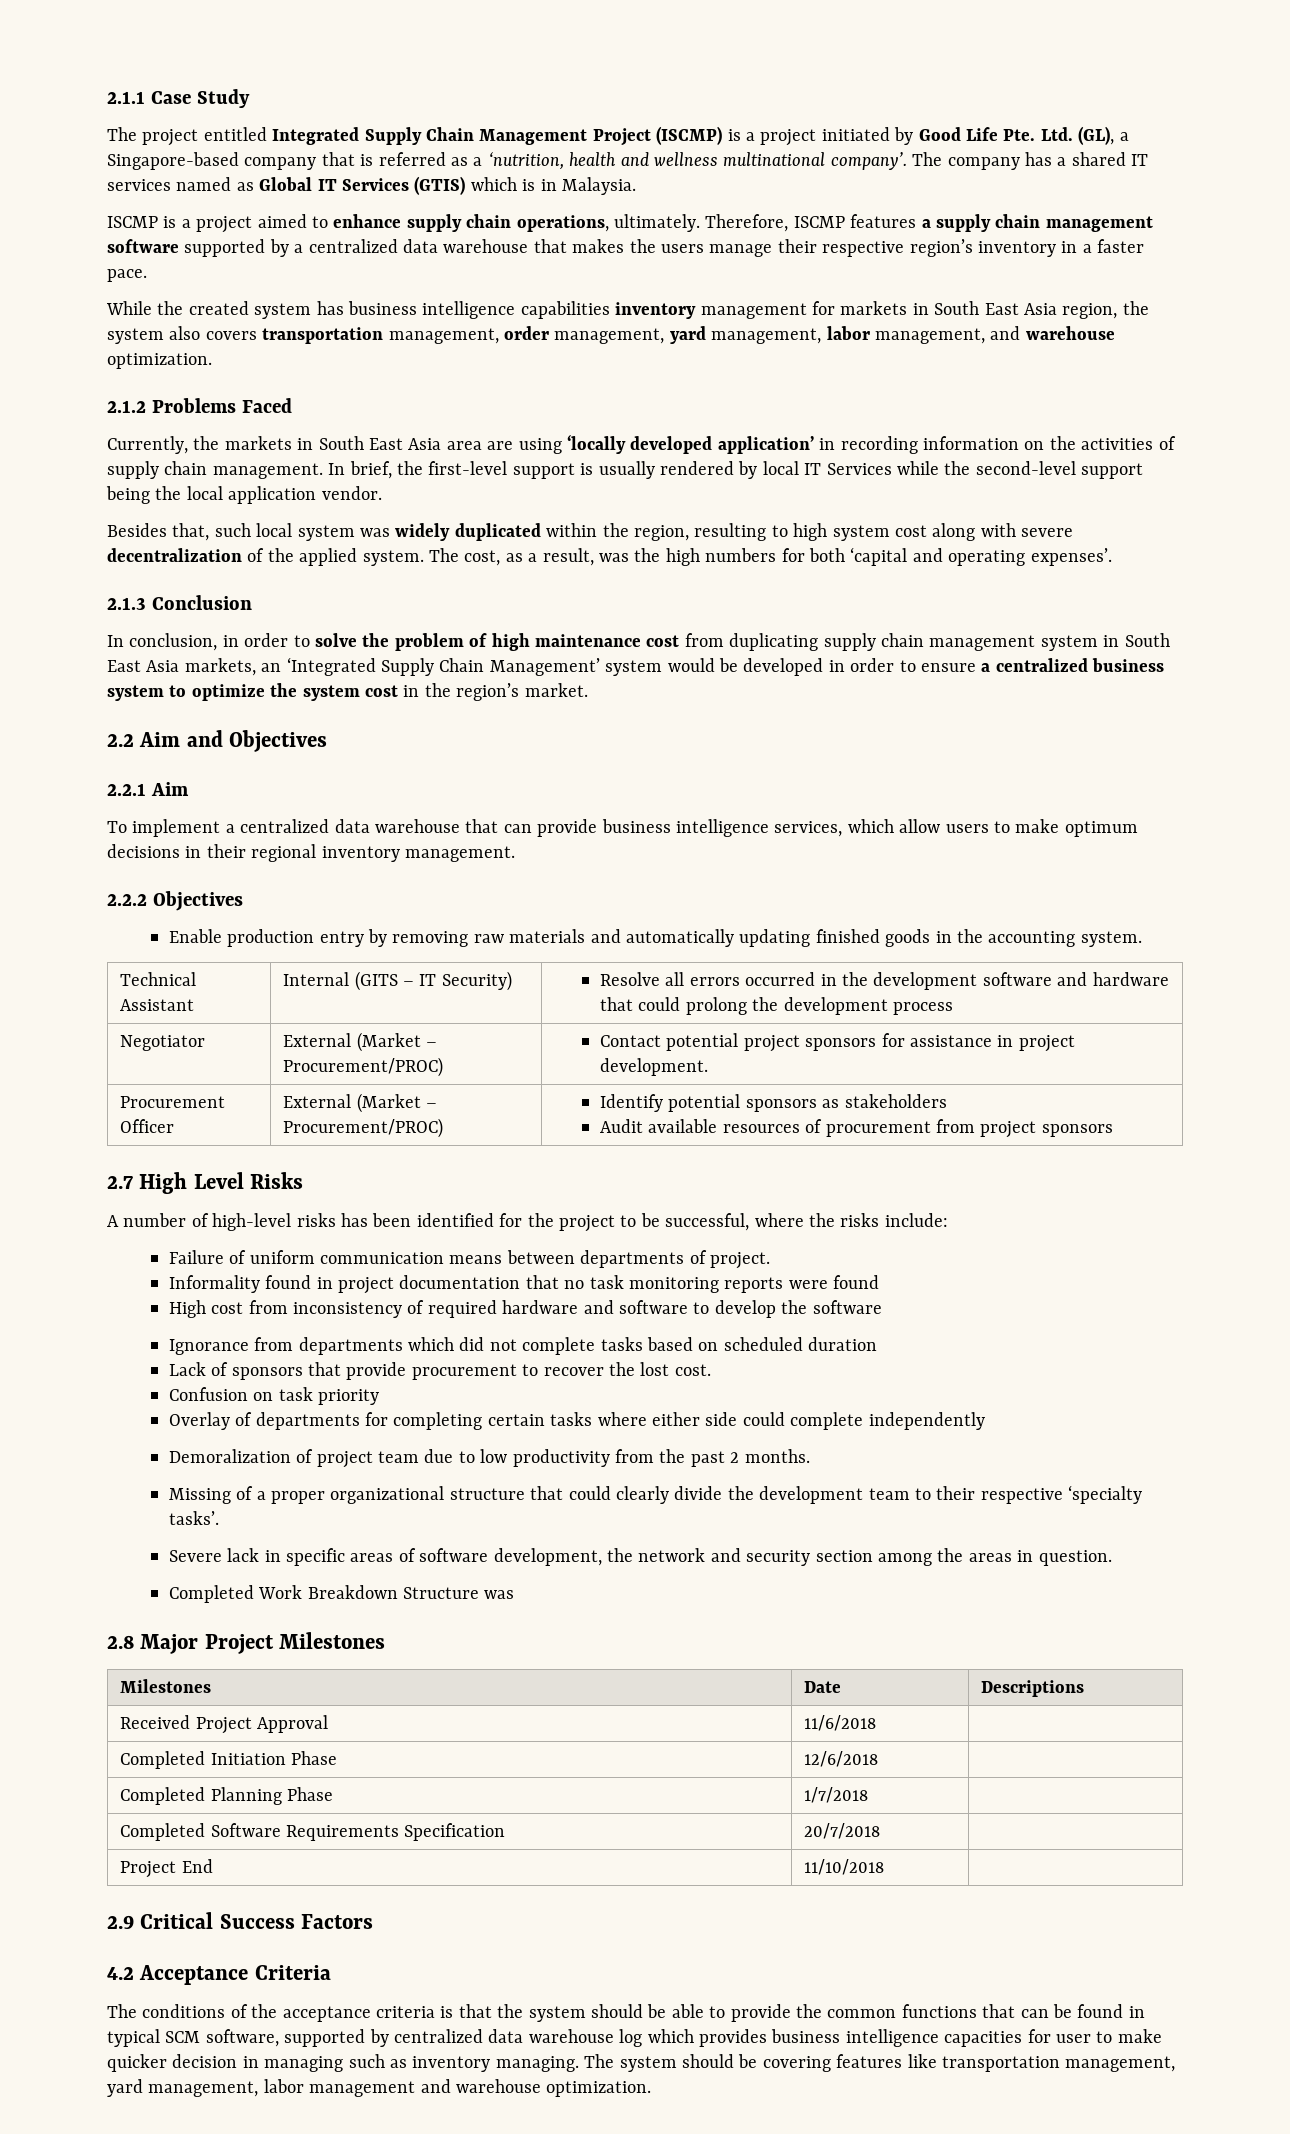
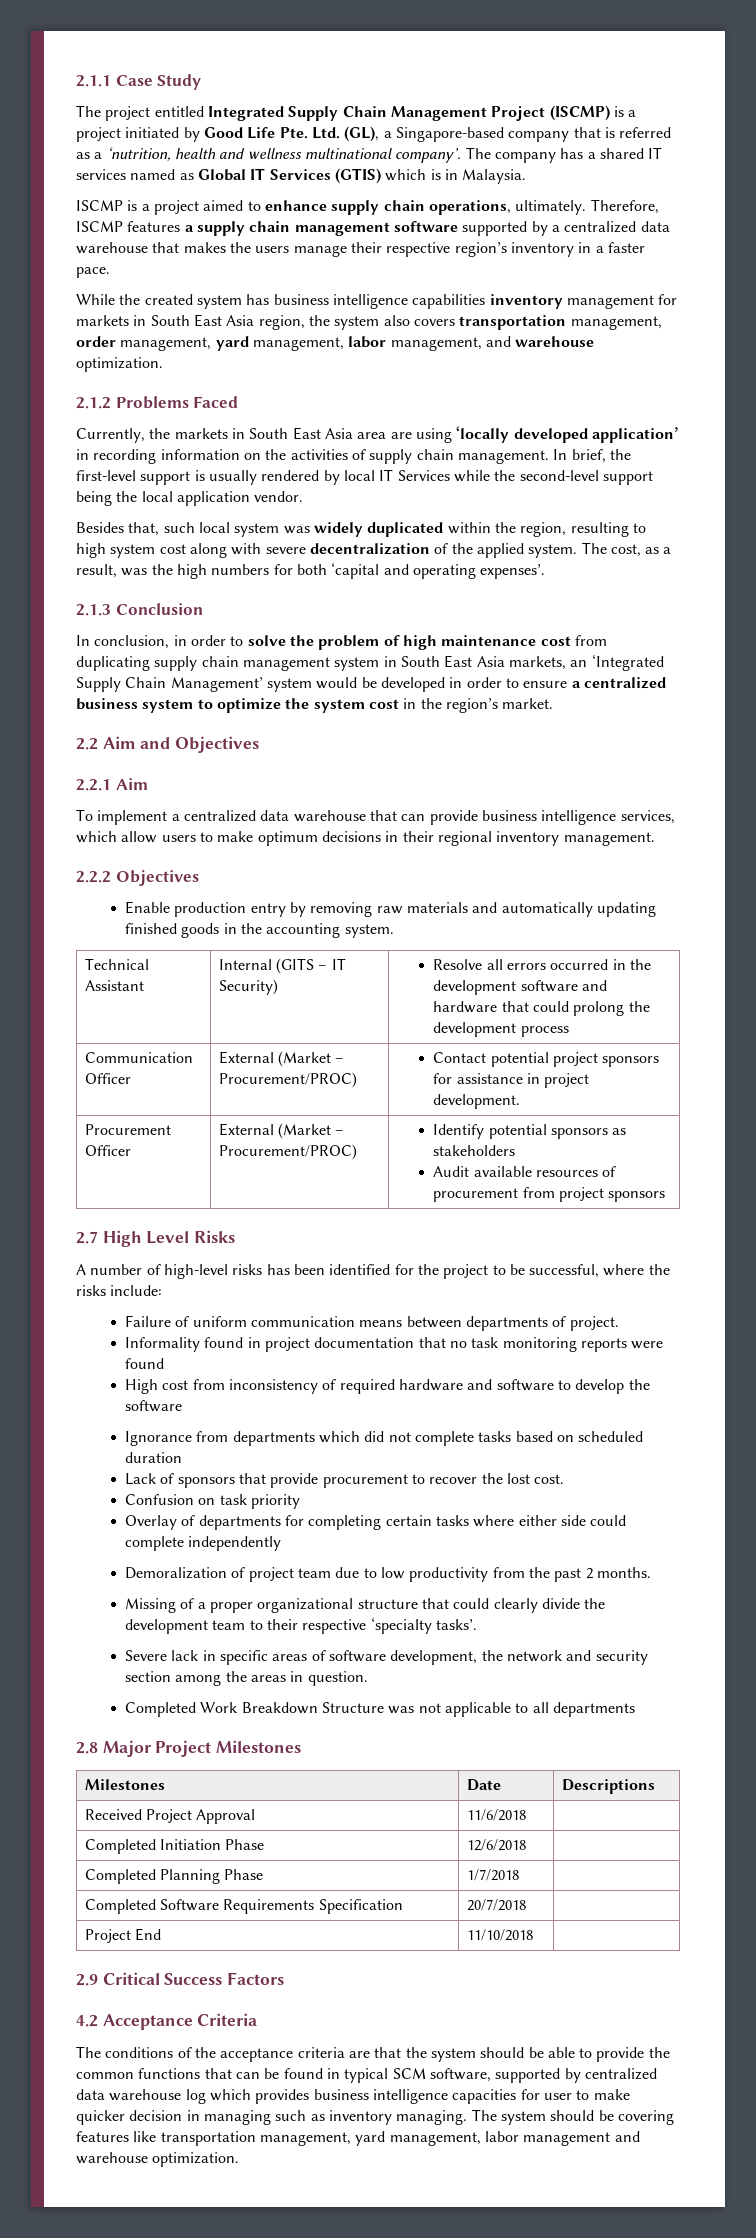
- Negotiator | External (Market – Procurement/PROC) | Contact potential project sponsors for assistance in project development.
+ Communication Officer | External (Market – Procurement/PROC) | Contact potential project sponsors for assistance in project development.
- Completed Work Breakdown Structure was
+ Completed Work Breakdown Structure was not applicable to all departments
- The conditions of the acceptance criteria is that the system should be able to provide the common functions that can be found in typical SCM software, supported by centralized data warehouse log which provides business intelligence capacities for user to make quicker decision in managing such as inventory managing.
+ The conditions of the acceptance criteria are that the system should be able to provide the common functions that can be found in typical SCM software, supported by centralized data warehouse log which provides business intelligence capacities for user to make quicker decision in managing such as inventory managing.

